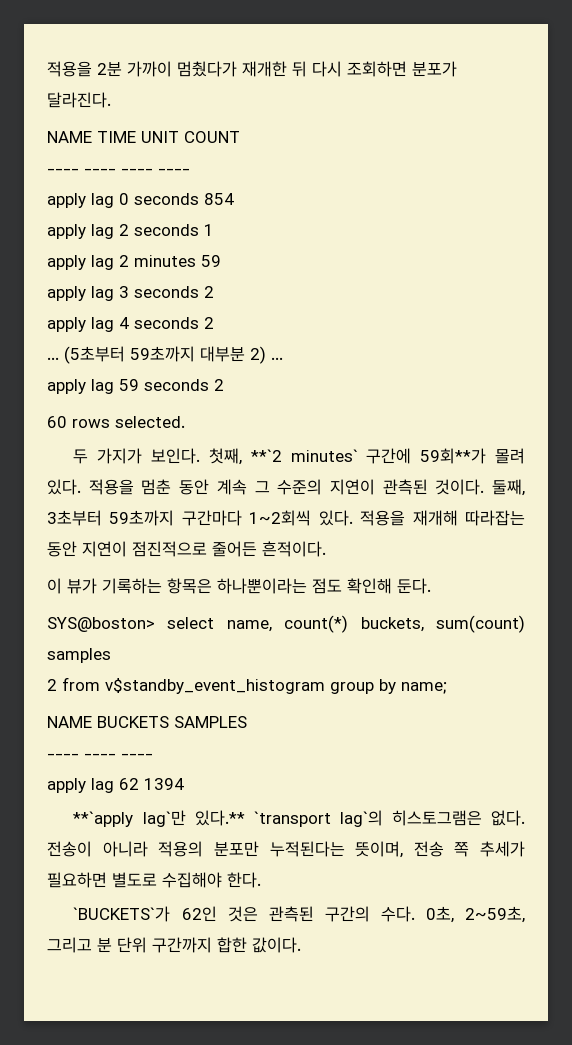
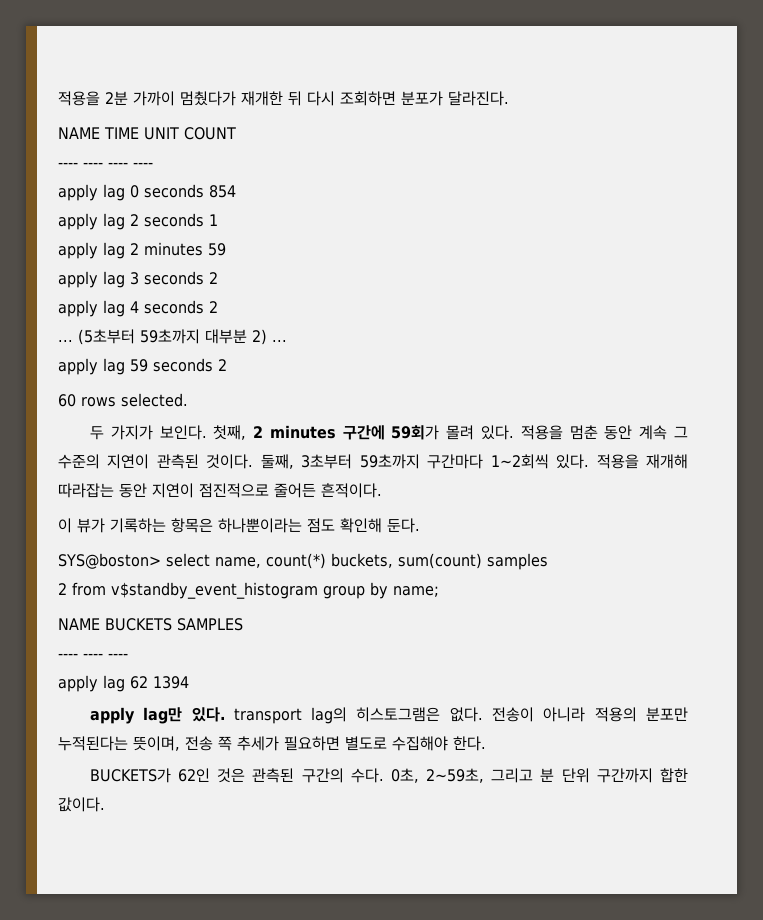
- 첫째, **`2 minutes` 구간에 59회**가 몰려 있다.
+ 첫째, 2 minutes 구간에 59회가 몰려 있다.
- **`apply lag`만 있다.** `transport lag`의 히스토그램은 없다.
+ apply lag만 있다. transport lag의 히스토그램은 없다.
- `BUCKETS`가 62인 것은 관측된 구간의 수다.
+ BUCKETS가 62인 것은 관측된 구간의 수다.

